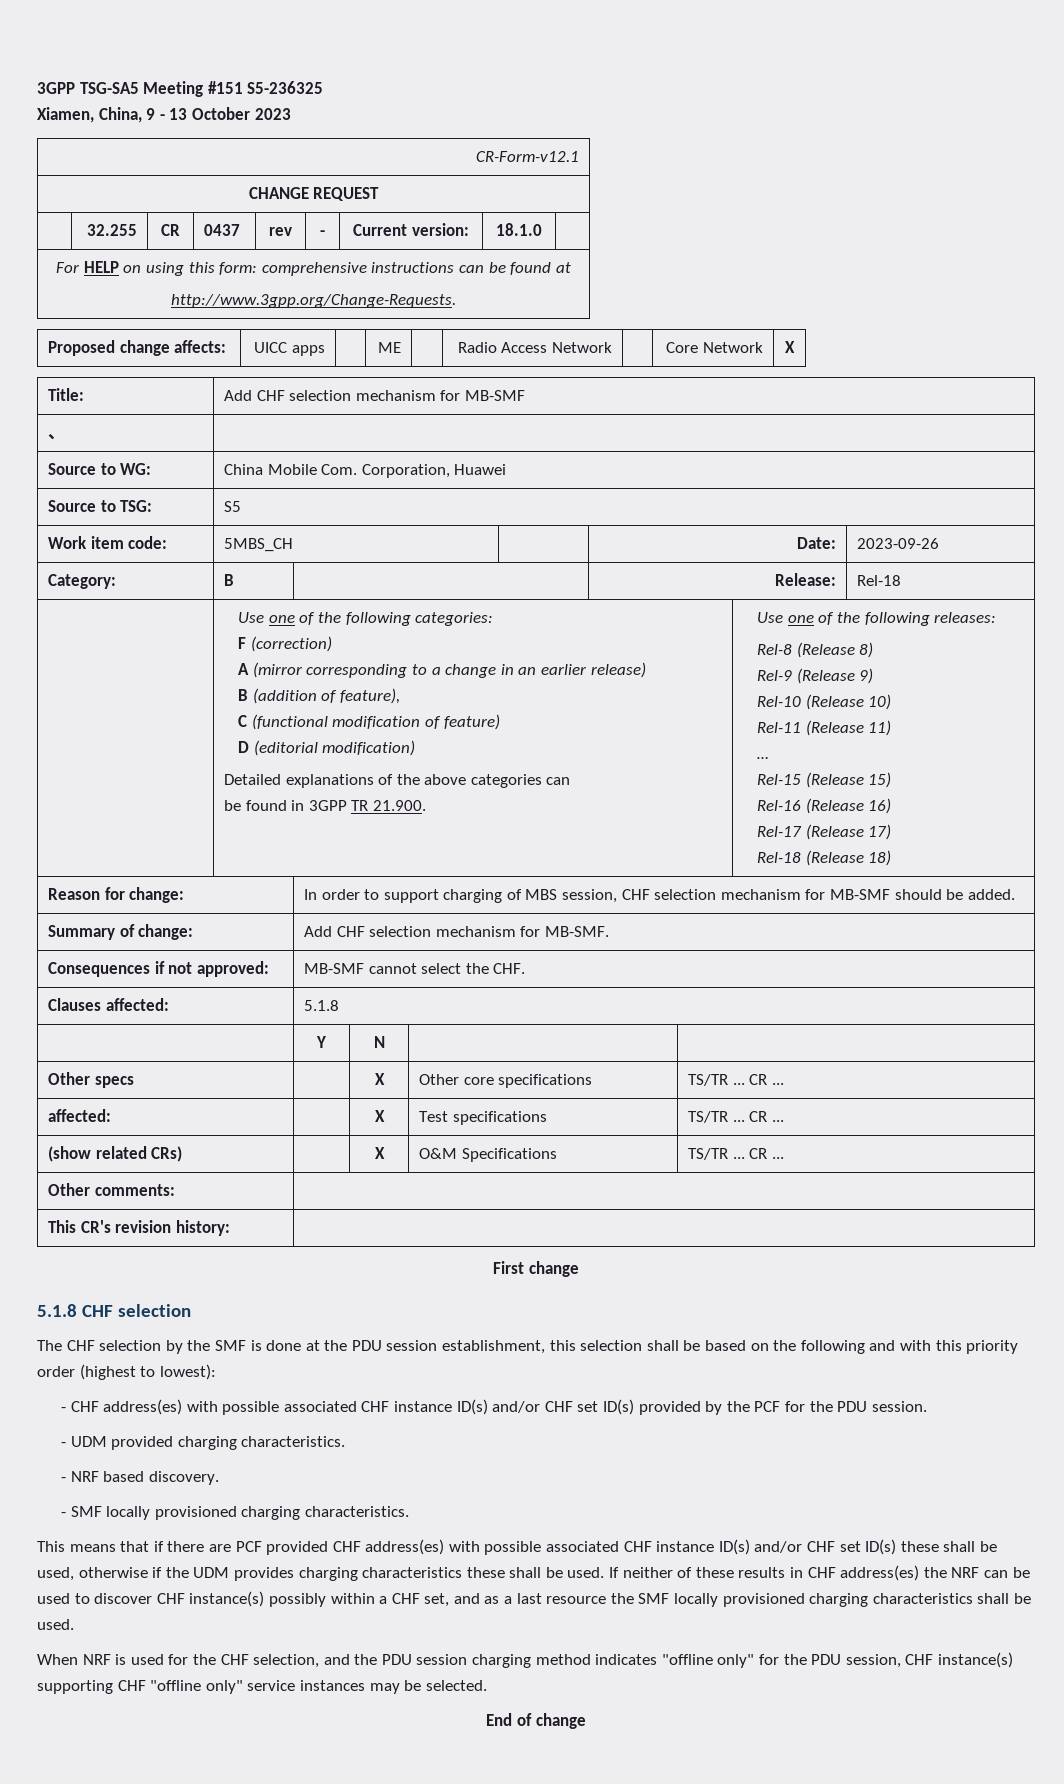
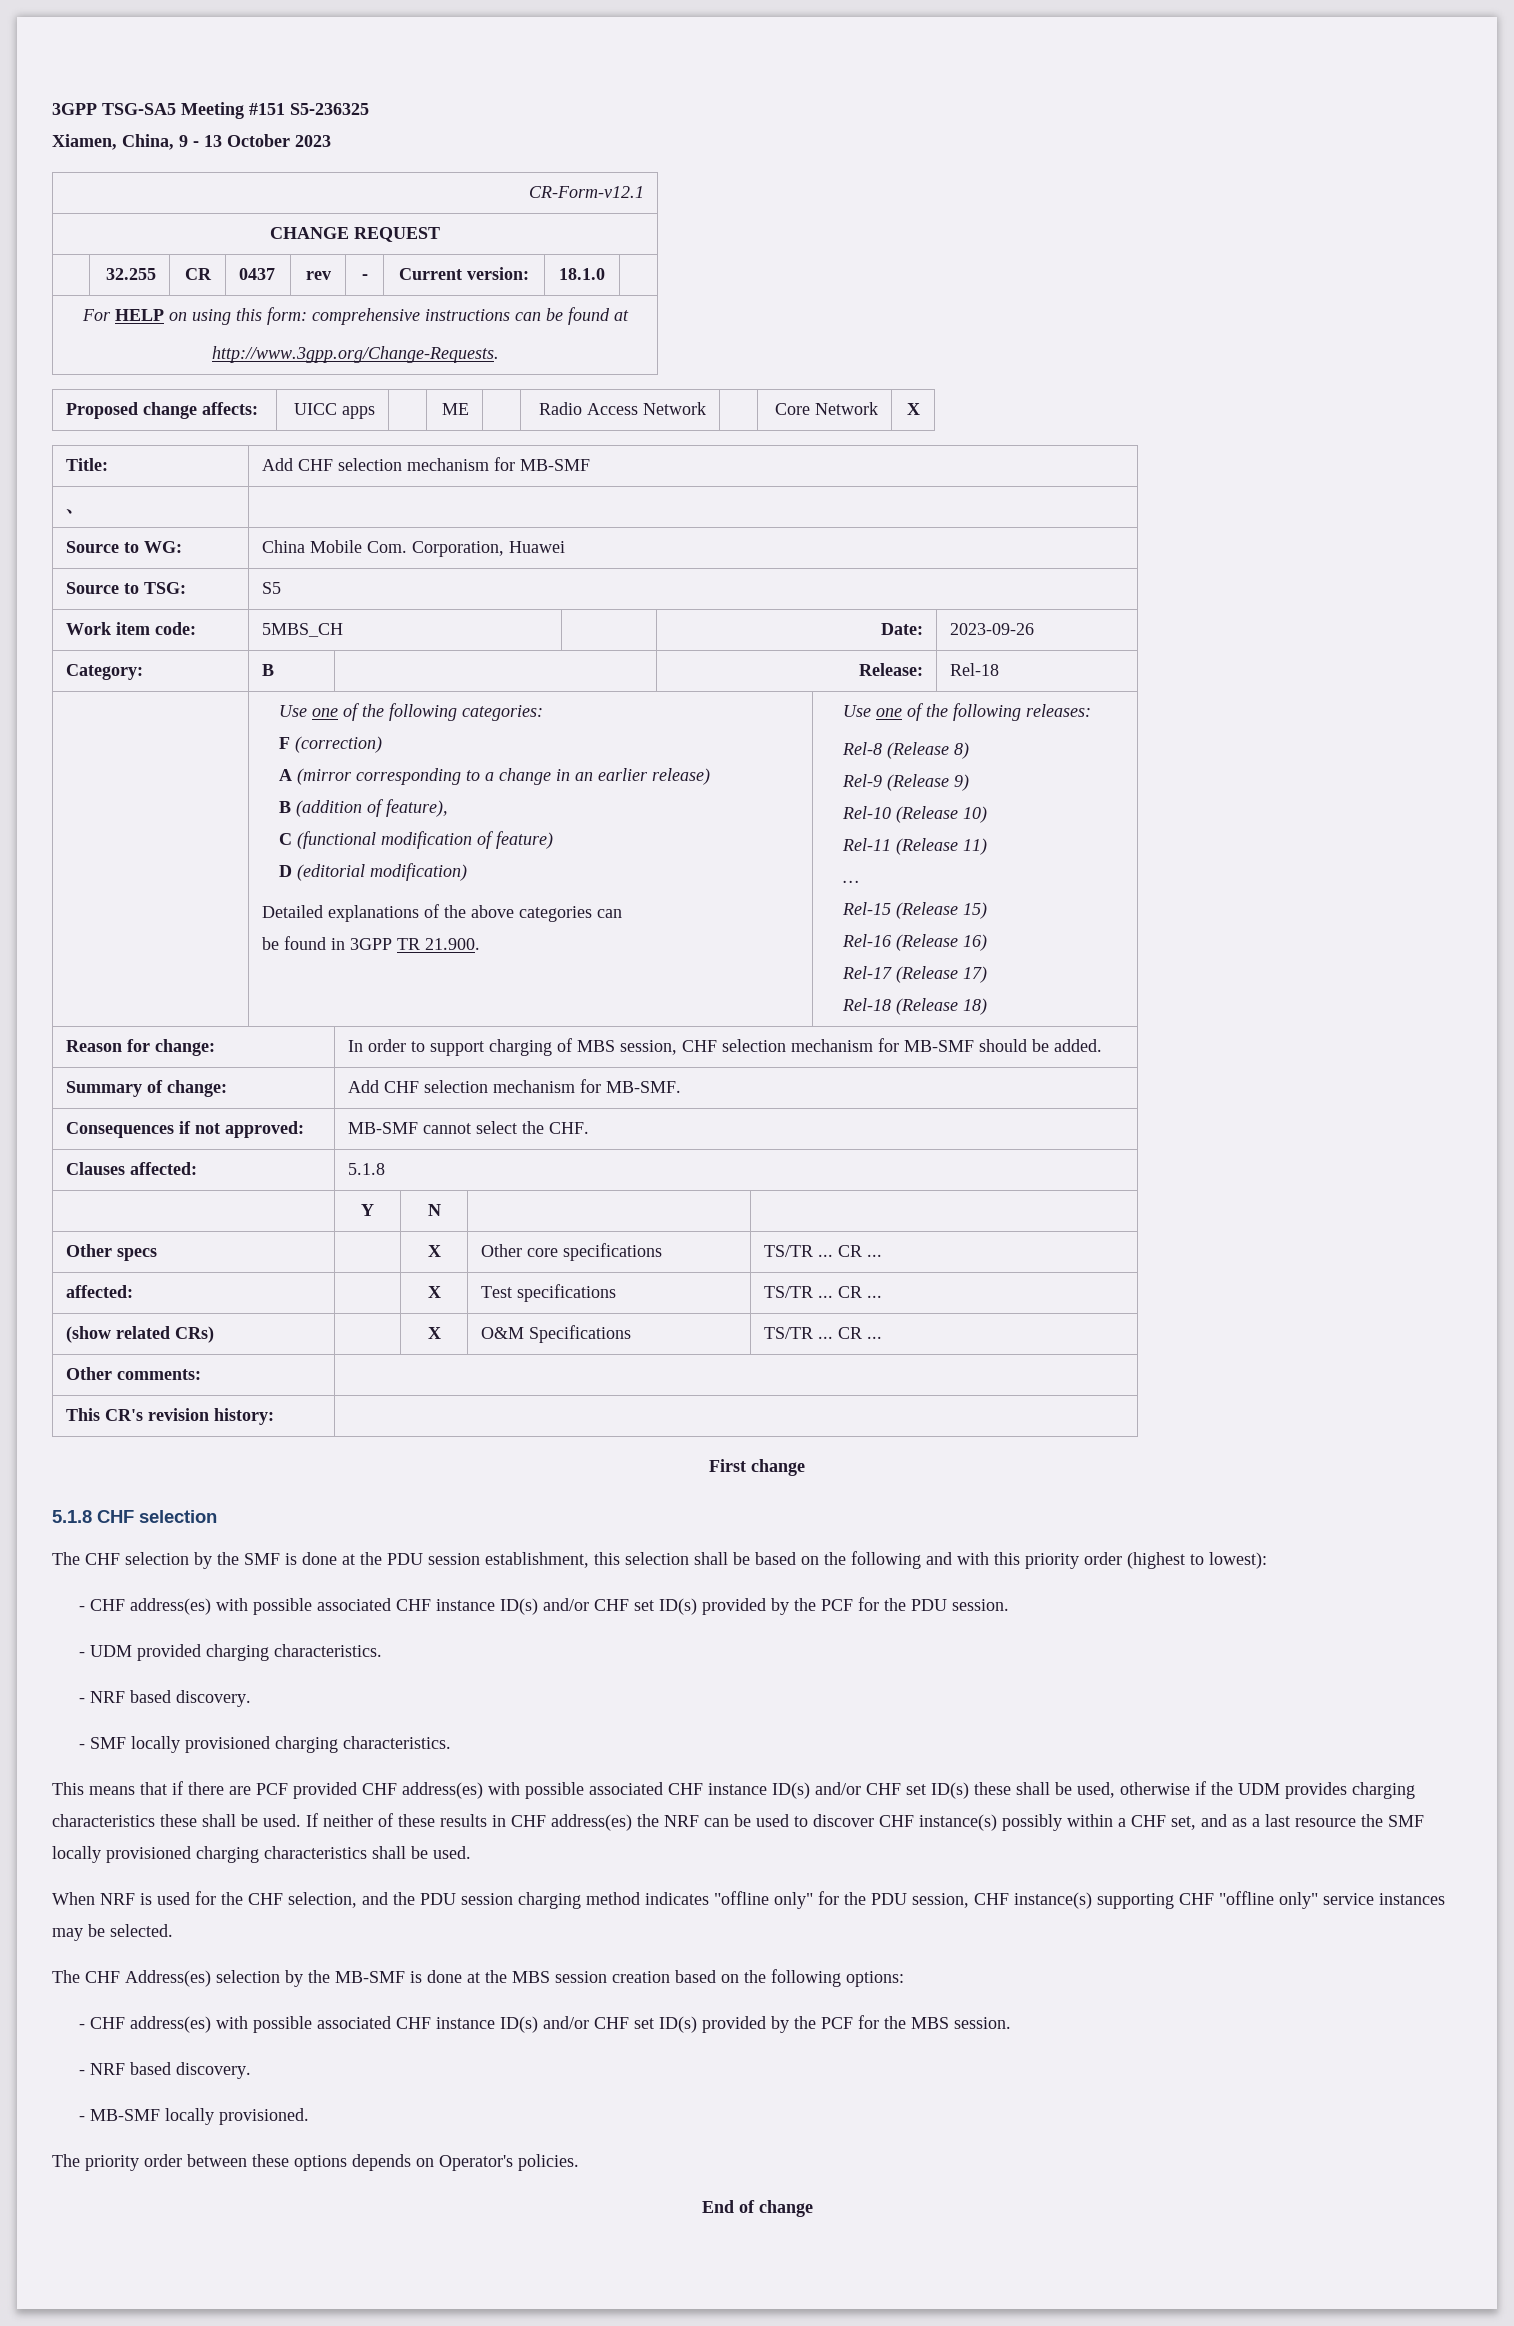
+ The CHF Address(es) selection by the MB-SMF is done at the MBS session creation based on the following options:
+ - CHF address(es) with possible associated CHF instance ID(s) and/or CHF set ID(s) provided by the PCF for the MBS session.
+ - NRF based discovery.
+ - MB-SMF locally provisioned.
+ The priority order between these options depends on Operator's policies.

